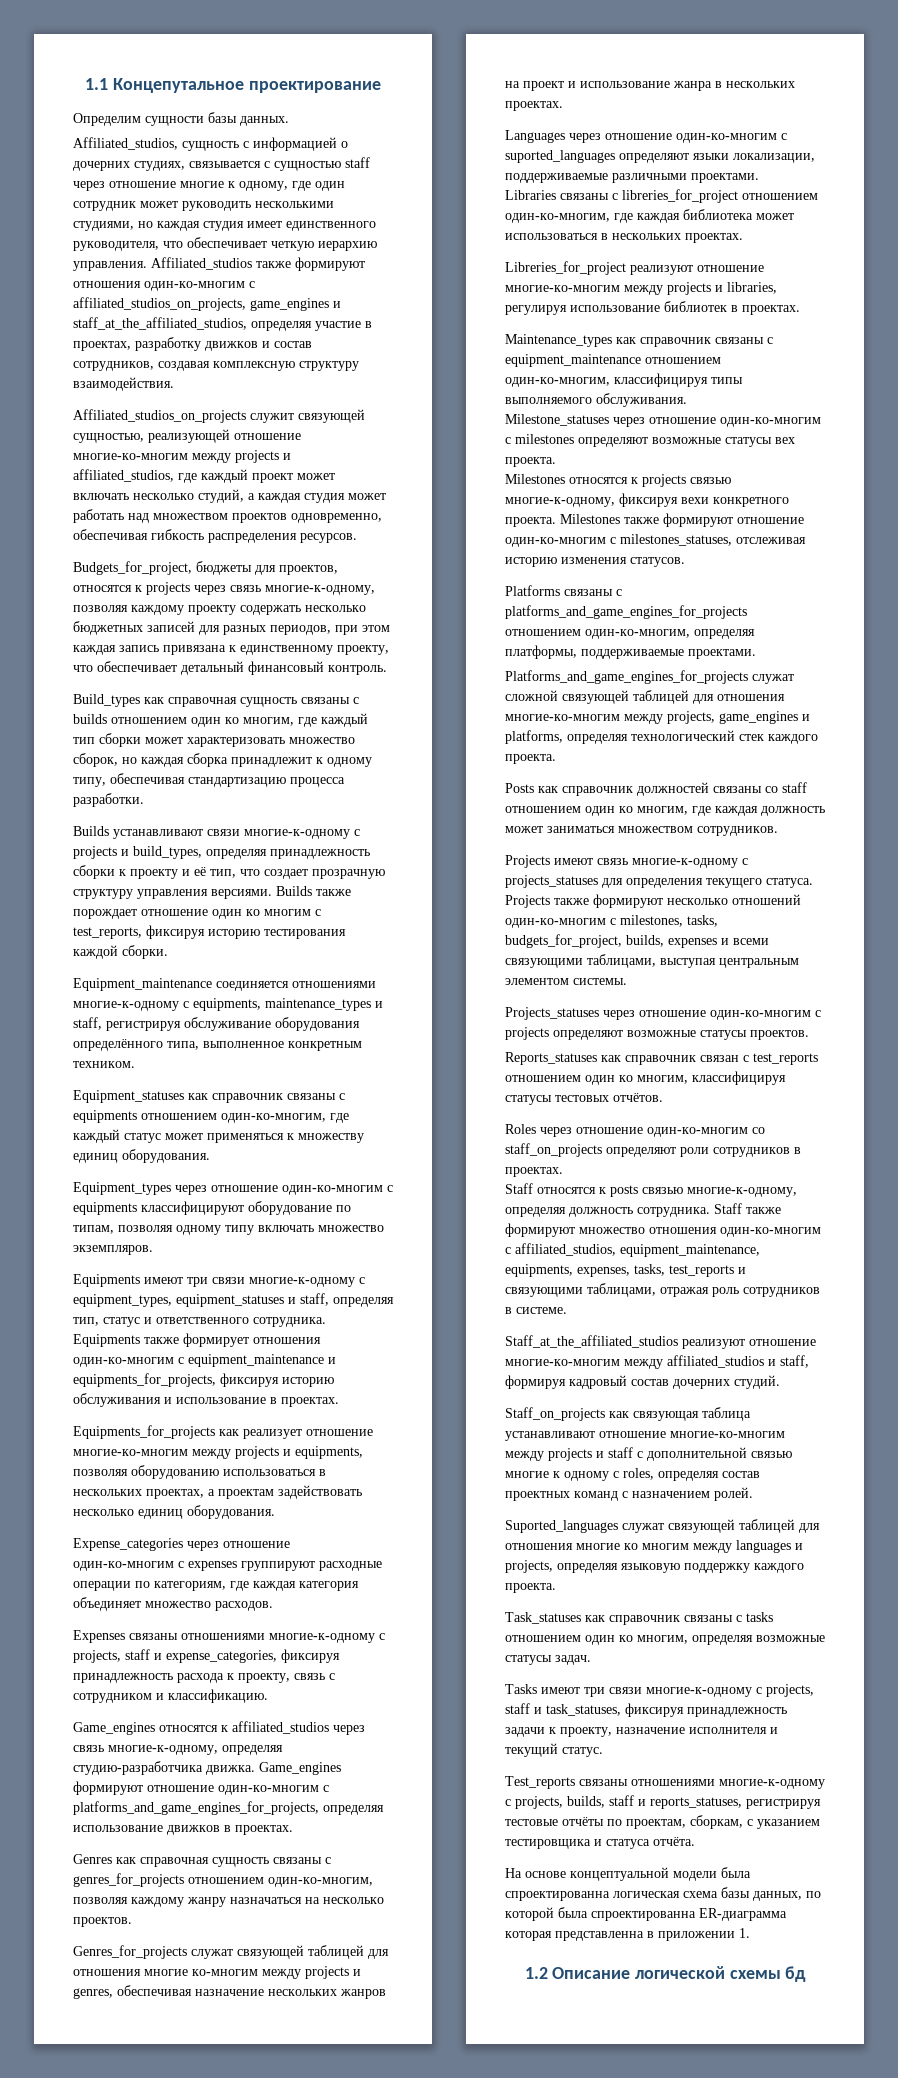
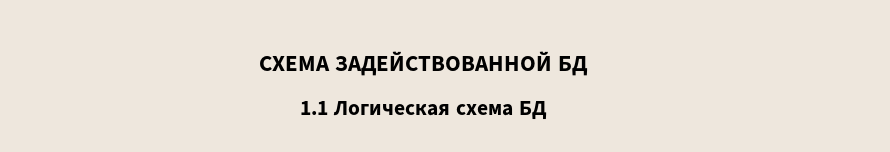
- 1.1 Концепутальное проектирование
- Определим сущности базы данных.
- Affiliated_studios, сущность с информацией о дочерних студиях, связывается с сущностью staff через отношение многие к одному, где один сотрудник может руководить несколькими студиями, но каждая студия имеет единственного руководителя, что обеспечивает четкую иерархию управления. Affiliated_studios также формируют отношения один-ко-многим с affiliated_studios_on_projects, game_engines и staff_at_the_affiliated_studios, определяя участие в проектах, разработку движков и состав сотрудников, создавая комплексную структуру взаимодействия.
- Affiliated_studios_on_projects служит связующей сущностью, реализующей отношение многие-ко-многим между projects и affiliated_studios, где каждый проект может включать несколько студий, а каждая студия может работать над множеством проектов одновременно, обеспечивая гибкость распределения ресурсов.
- Budgets_for_project, бюджеты для проектов, относятся к projects через связь многие-к-одному, позволяя каждому проекту содержать несколько бюджетных записей для разных периодов, при этом каждая запись привязана к единственному проекту, что обеспечивает детальный финансовый контроль.
- Build_types как справочная сущность связаны с builds отношением один ко многим, где каждый тип сборки может характеризовать множество сборок, но каждая сборка принадлежит к одному типу, обеспечивая стандартизацию процесса разработки.
- Builds устанавливают связи многие-к-одному с projects и build_types, определяя принадлежность сборки к проекту и её тип, что создает прозрачную структуру управления версиями. Builds также порождает отношение один ко многим с test_reports, фиксируя историю тестирования каждой сборки.
- Equipment_maintenance соединяется отношениями многие-к-одному с equipments, maintenance_types и staff, регистрируя обслуживание оборудования определённого типа, выполненное конкретным техником.
- Equipment_statuses как справочник связаны с equipments отношением один-ко-многим, где каждый статус может применяться к множеству единиц оборудования.
- Equipment_types через отношение один-ко-многим с equipments классифицируют оборудование по типам, позволяя одному типу включать множество экземпляров.
- Equipments имеют три связи многие-к-одному с equipment_types, equipment_statuses и staff, определяя тип, статус и ответственного сотрудника. Equipments также формирует отношения один-ко-многим с equipment_maintenance и equipments_for_projects, фиксируя историю обслуживания и использование в проектах.
- Equipments_for_projects как реализует отношение многие-ко-многим между projects и equipments, позволяя оборудованию использоваться в нескольких проектах, а проектам задействовать несколько единиц оборудования.
- Expense_categories через отношение один-ко-многим с expenses группируют расходные операции по категориям, где каждая категория объединяет множество расходов.
- Expenses связаны отношениями многие-к-одному с projects, staff и expense_categories, фиксируя принадлежность расхода к проекту, связь с сотрудником и классификацию.
- Game_engines относятся к affiliated_studios через связь многие-к-одному, определяя студию-разработчика движка. Game_engines формируют отношение один-ко-многим с platforms_and_game_engines_for_projects, определяя использование движков в проектах.
- Genres как справочная сущность связаны с genres_for_projects отношением один-ко-многим, позволяя каждому жанру назначаться на несколько проектов.
- Genres_for_projects служат связующей таблицей для отношения многие ко-многим между projects и genres, обеспечивая назначение нескольких жанров на проект и использование жанра в нескольких проектах.
- Languages через отношение один-ко-многим с suported_languages определяют языки локализации, поддерживаемые различными проектами.
- Libraries связаны с libreries_for_project отношением один-ко-многим, где каждая библиотека может использоваться в нескольких проектах.
- Libreries_for_project реализуют отношение многие-ко-многим между projects и libraries, регулируя использование библиотек в проектах.
- Maintenance_types как справочник связаны с equipment_maintenance отношением один-ко-многим, классифицируя типы выполняемого обслуживания.
- Milestone_statuses через отношение один-ко-многим с milestones определяют возможные статусы вех проекта.
- Milestones относятся к projects связью многие-к-одному, фиксируя вехи конкретного проекта. Milestones также формируют отношение один-ко-многим с milestones_statuses, отслеживая историю изменения статусов.
- Platforms связаны с platforms_and_game_engines_for_projects отношением один-ко-многим, определяя платформы, поддерживаемые проектами.
- Platforms_and_game_engines_for_projects служат сложной связующей таблицей для отношения многие-ко-многим между projects, game_engines и platforms, определяя технологический стек каждого проекта.
- Posts как справочник должностей связаны со staff отношением один ко многим, где каждая должность может заниматься множеством сотрудников.
- Projects имеют связь многие-к-одному с projects_statuses для определения текущего статуса. Projects также формируют несколько отношений один-ко-многим с milestones, tasks, budgets_for_project, builds, expenses и всеми связующими таблицами, выступая центральным элементом системы.
- Projects_statuses через отношение один-ко-многим с projects определяют возможные статусы проектов.
- Reports_statuses как справочник связан с test_reports отношением один ко многим, классифицируя статусы тестовых отчётов.
- Roles через отношение один-ко-многим со staff_on_projects определяют роли сотрудников в проектах.
- Staff относятся к posts связью многие-к-одному, определяя должность сотрудника. Staff также формируют множество отношения один-ко-многим с affiliated_studios, equipment_maintenance, equipments, expenses, tasks, test_reports и связующими таблицами, отражая роль сотрудников в системе.
- Staff_at_the_affiliated_studios реализуют отношение многие-ко-многим между affiliated_studios и staff, формируя кадровый состав дочерних студий.
- Staff_on_projects как связующая таблица устанавливают отношение многие-ко-многим между projects и staff с дополнительной связью многие к одному с roles, определяя состав проектных команд с назначением ролей.
- Suported_languages служат связующей таблицей для отношения многие ко многим между languages и projects, определяя языковую поддержку каждого проекта.
- Task_statuses как справочник связаны с tasks отношением один ко многим, определяя возможные статусы задач.
- Tasks имеют три связи многие-к-одному с projects, staff и task_statuses, фиксируя принадлежность задачи к проекту, назначение исполнителя и текущий статус.
- Test_reports связаны отношениями многие-к-одному с projects, builds, staff и reports_statuses, регистрируя тестовые отчёты по проектам, сборкам, с указанием тестировщика и статуса отчёта.
- На основе концептуальной модели была спроектированна логическая схема базы данных, по которой была спроектированна ER-диаграмма которая представленна в приложении 1.
- 1.2 Описание логической схемы бд
+ СХЕМА ЗАДЕЙСТВОВАННОЙ БД
+ 1.1 Логическая схема БД

